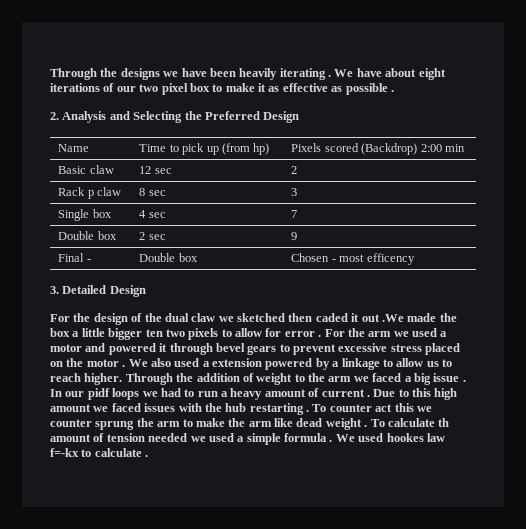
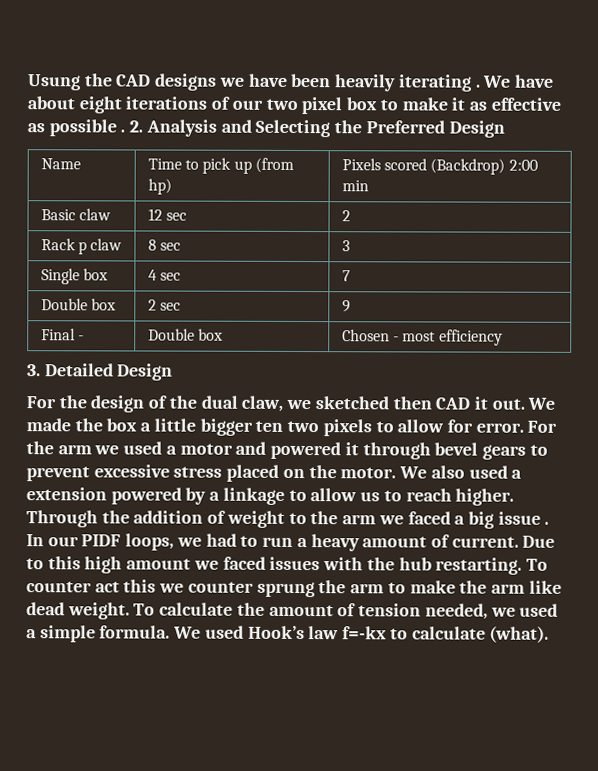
- Through the designs we have been heavily iterating .
+ Usung the CAD designs we have been heavily iterating .
- We have about eight iterations of our two pixel box to make it as effective as possible .
- 2. Analysis and Selecting the Preferred Design
+ We have about eight iterations of our two pixel box to make it as effective as possible . 2. Analysis and Selecting the Preferred Design
- Final - | Double box | Chosen - most efficency
+ Final - | Double box | Chosen - most efficiency
- For the design of the dual claw we sketched then caded it out .We made the box a little bigger ten two pixels to allow for error .
+ For the design of the dual claw, we sketched then CAD it out. We made the box a little bigger ten two pixels to allow for error.
- For the arm we used a motor and powered it through bevel gears to prevent excessive stress placed on the motor .
+ For the arm we used a motor and powered it through bevel gears to prevent excessive stress placed on the motor.
- In our pidf loops we had to run a heavy amount of current .
+ In our PIDF loops, we had to run a heavy amount of current.
- Due to this high amount we faced issues with the hub restarting .
+ Due to this high amount we faced issues with the hub restarting.
- To counter act this we counter sprung the arm to make the arm like dead weight .
+ To counter act this we counter sprung the arm to make the arm like dead weight.
- To calculate th amount of tension needed we used a simple formula .
+ To calculate the amount of tension needed, we used a simple formula.
- We used hookes law f=-kx to calculate .
+ We used Hook’s law f=-kx to calculate (what).

